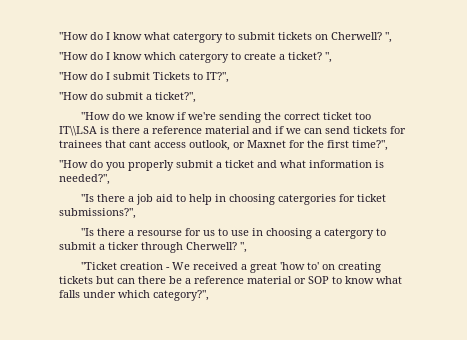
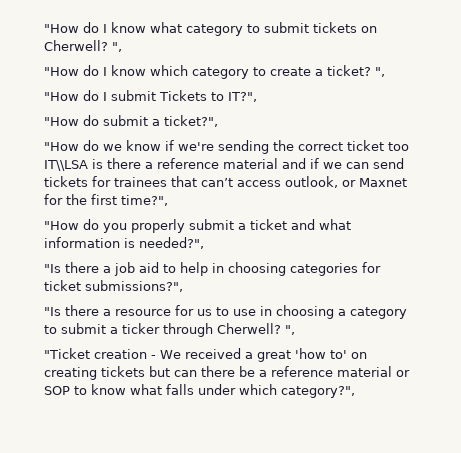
- "How do I know what catergory to submit tickets on Cherwell?
+ "How do I know what category to submit tickets on Cherwell?
- "How do I know which catergory to create a ticket?
+ "How do I know which category to create a ticket?
- "How do we know if we're sending the correct ticket too IT\\LSA is there a reference material and if we can send tickets for trainees that cant access outlook, or Maxnet for the first time?",
+ "How do we know if we're sending the correct ticket too IT\\LSA is there a reference material and if we can send tickets for trainees that can’t access outlook, or Maxnet for the first time?",
- "Is there a job aid to help in choosing catergories for ticket submissions?",
+ "Is there a job aid to help in choosing categories for ticket submissions?",
- "Is there a resourse for us to use in choosing a catergory to submit a ticker through Cherwell?
+ "Is there a resource for us to use in choosing a category to submit a ticker through Cherwell?

